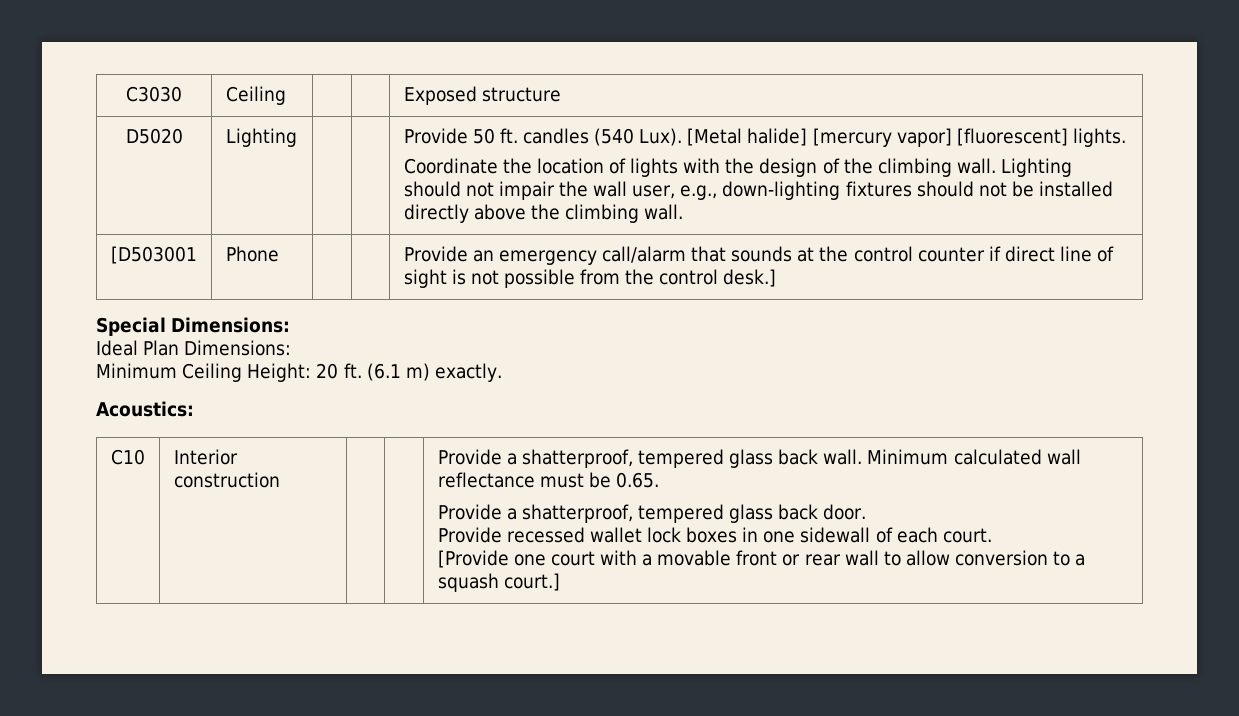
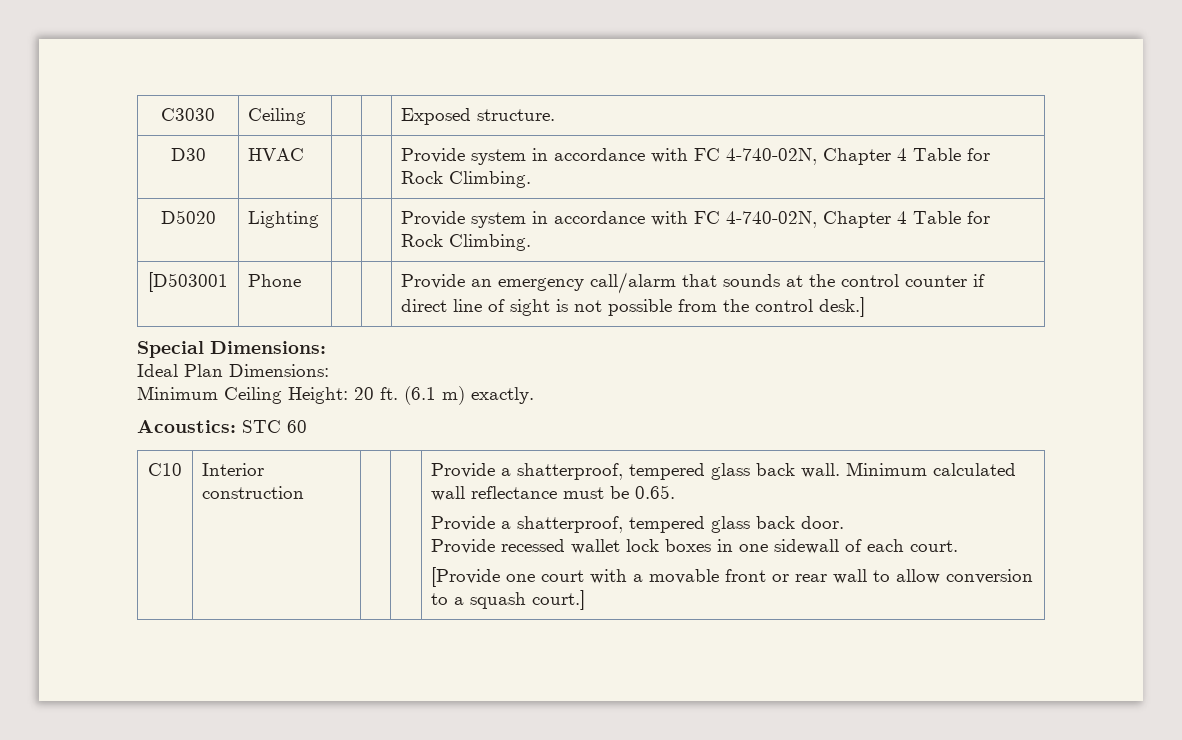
- C3030 | Ceiling | | | Exposed structure
- D5020 | Lighting | | | Provide 50 ft. candles (540 Lux). [Metal halide] [mercury vapor] [fluorescent] lights.
- Coordinate the location of lights with the design of the climbing wall. Lighting should not impair the wall user, e.g., down-lighting fixtures should not be installed directly above the climbing wall.
+ C3030 | Ceiling | | | Exposed structure.
+ D30 | HVAC | | | Provide system in accordance with FC 4-740-02N, Chapter 4 Table for Rock Climbing.
+ D5020 | Lighting | | | Provide system in accordance with FC 4-740-02N, Chapter 4 Table for Rock Climbing.
- Acoustics:
+ Acoustics: STC 60

